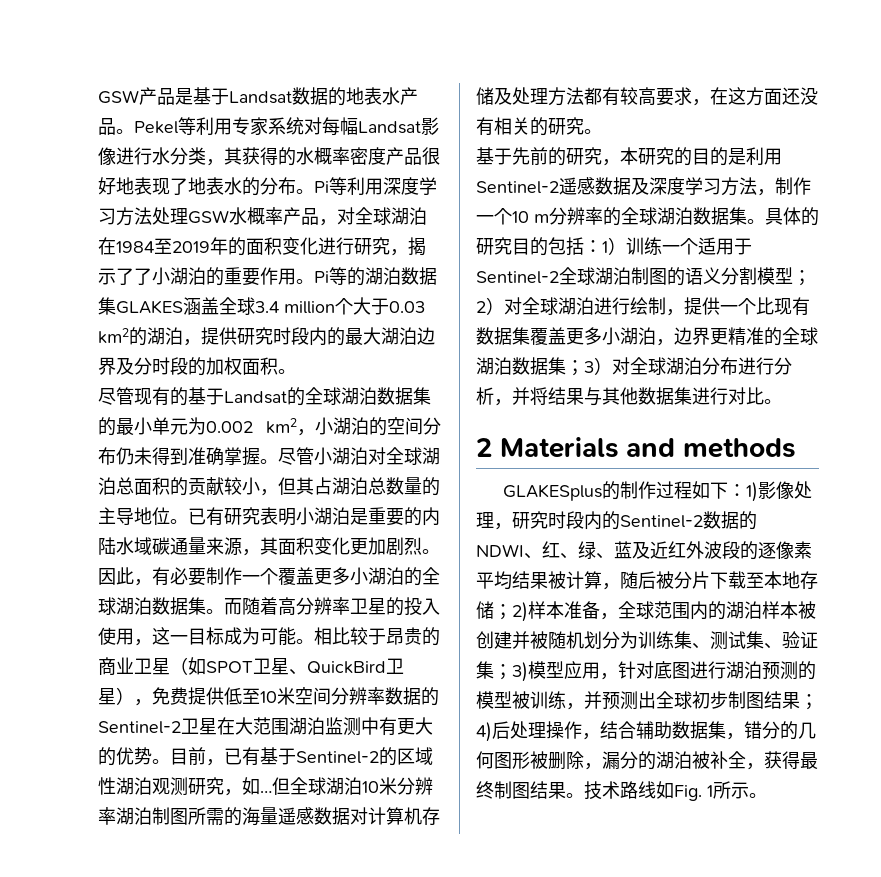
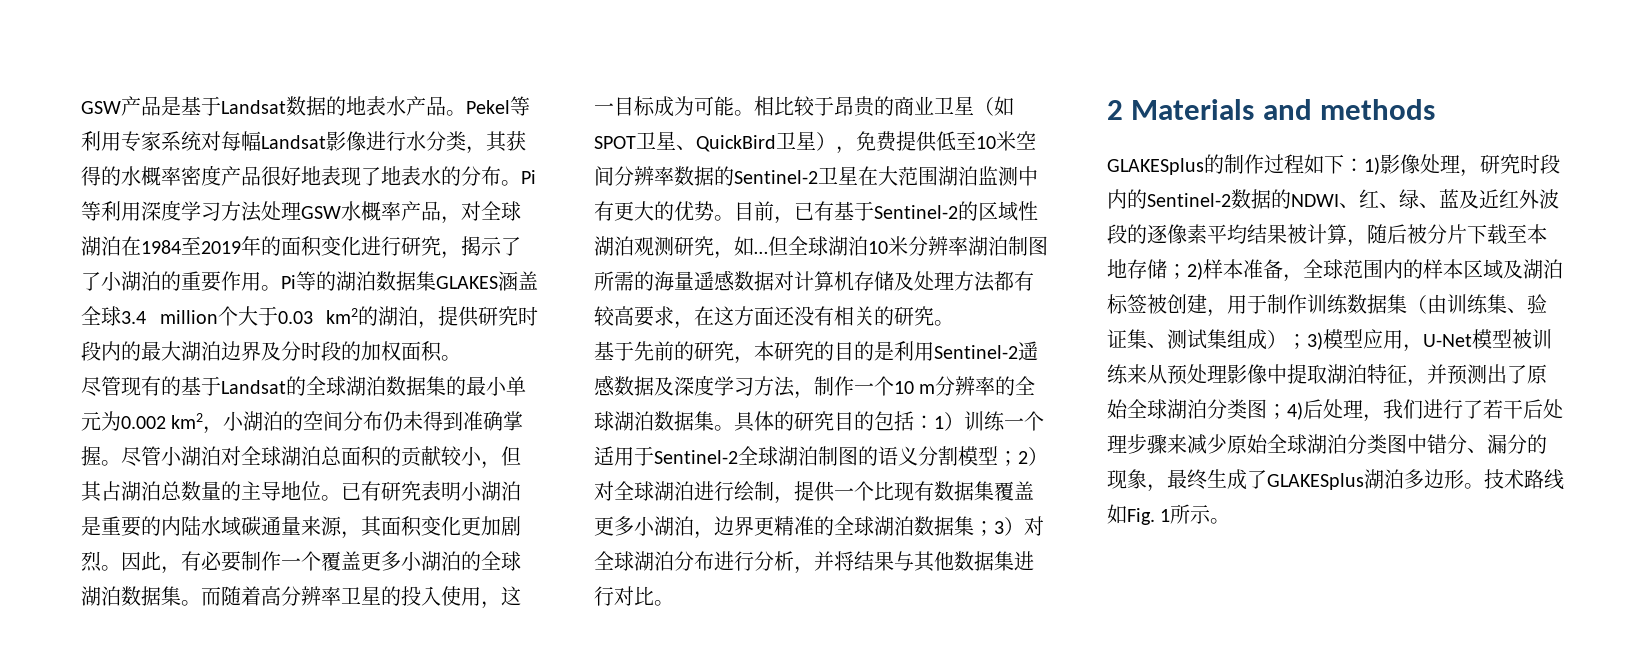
- GLAKESplus的制作过程如下：1)影像处理，研究时段内的Sentinel-2数据的NDWI、红、绿、蓝及近红外波段的逐像素平均结果被计算，随后被分片下载至本地存储；2)样本准备，全球范围内的湖泊样本被创建并被随机划分为训练集、测试集、验证集；3)模型应用，针对底图进行湖泊预测的模型被训练，并预测出全球初步制图结果；4)后处理操作，结合辅助数据集，错分的几何图形被删除，漏分的湖泊被补全，获得最终制图结果。
+ GLAKESplus的制作过程如下：1)影像处理，研究时段内的Sentinel-2数据的NDWI、红、绿、蓝及近红外波段的逐像素平均结果被计算，随后被分片下载至本地存储；2)样本准备，全球范围内的样本区域及湖泊标签被创建，用于制作训练数据集（由训练集、验证集、测试集组成）；3)模型应用，U-Net模型被训练来从预处理影像中提取湖泊特征，并预测出了原始全球湖泊分类图；4)后处理，我们进行了若干后处理步骤来减少原始全球湖泊分类图中错分、漏分的现象，最终生成了GLAKESplus湖泊多边形。

